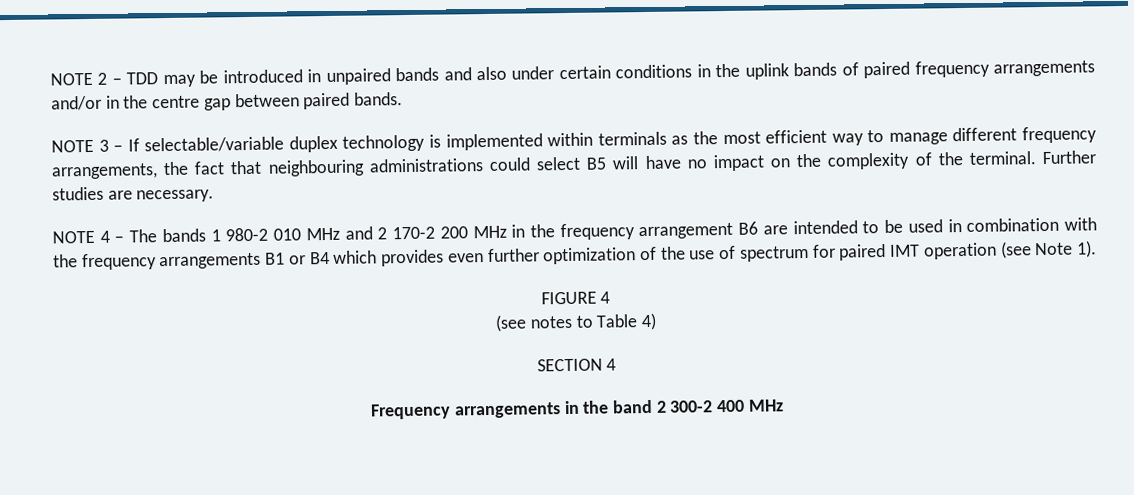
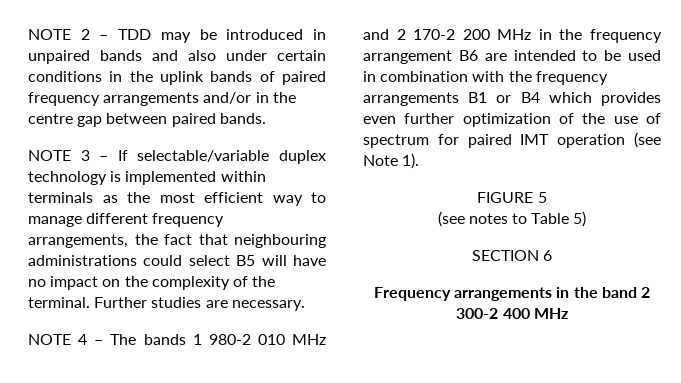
- FIGURE 4
+ FIGURE 5
- (see notes to Table 4)
+ (see notes to Table 5)
- SECTION 4
+ SECTION 6

